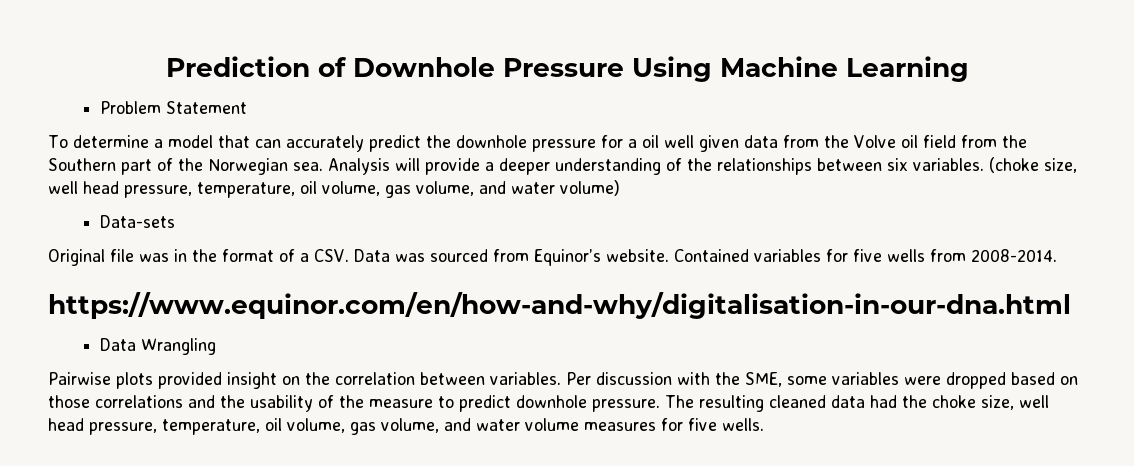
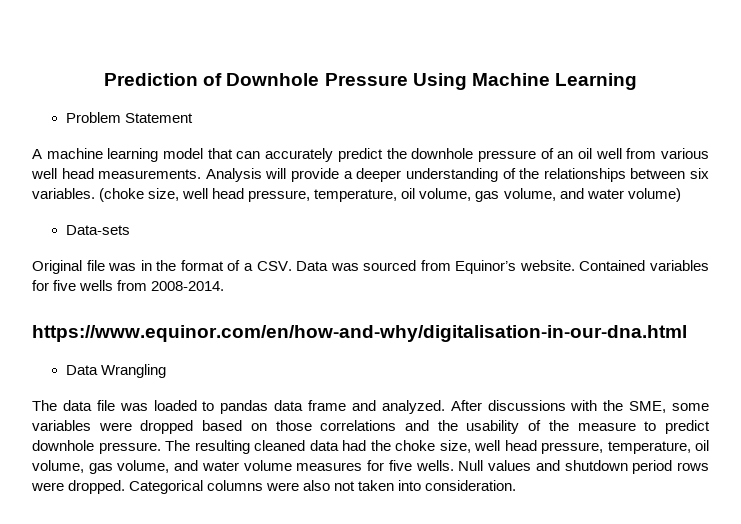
- To determine a model that can accurately predict the downhole pressure for a oil well given data from the Volve oil field from the Southern part of the Norwegian sea.
+ A machine learning model that can accurately predict the downhole pressure of an oil well from various well head measurements.
- Pairwise plots provided insight on the correlation between variables. Per discussion with the SME, some variables were dropped based on those correlations and the usability of the measure to predict downhole pressure.
+ The data file was loaded to pandas data frame and analyzed. After discussions with the SME, some variables were dropped based on those correlations and the usability of the measure to predict downhole pressure.
+ Null values and shutdown period rows were dropped. Categorical columns were also not taken into consideration.

